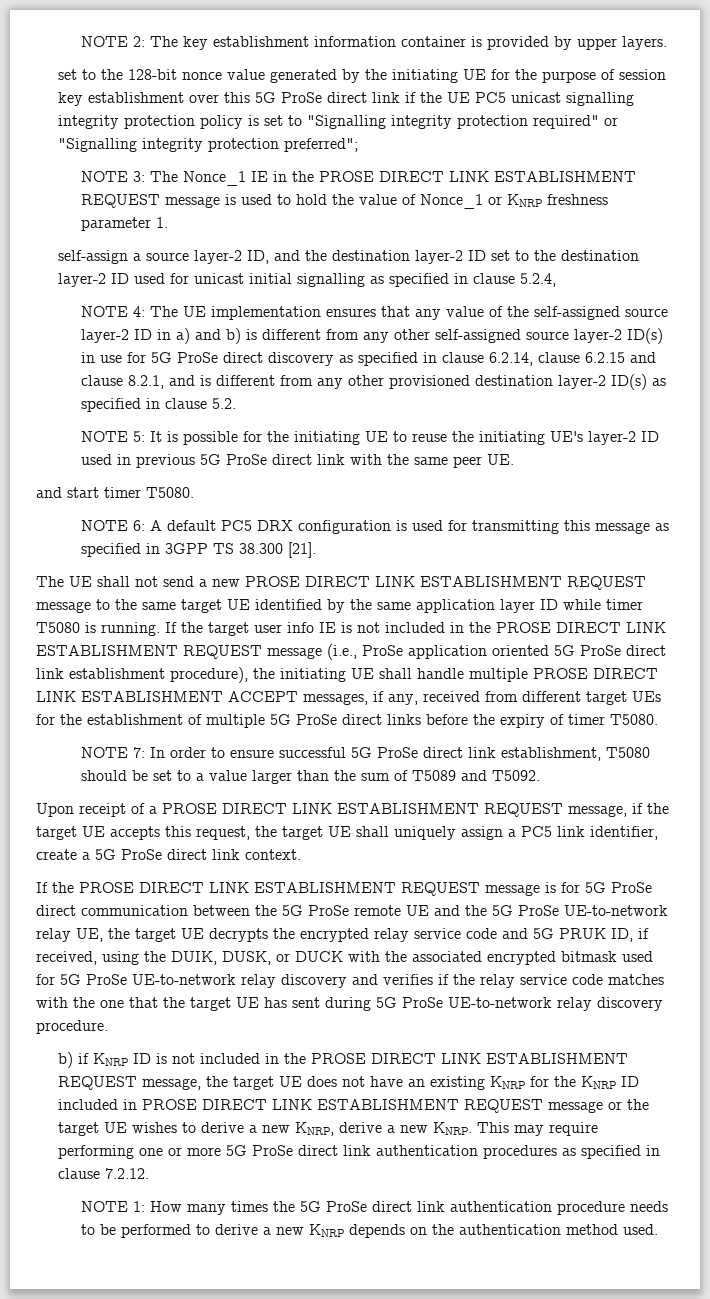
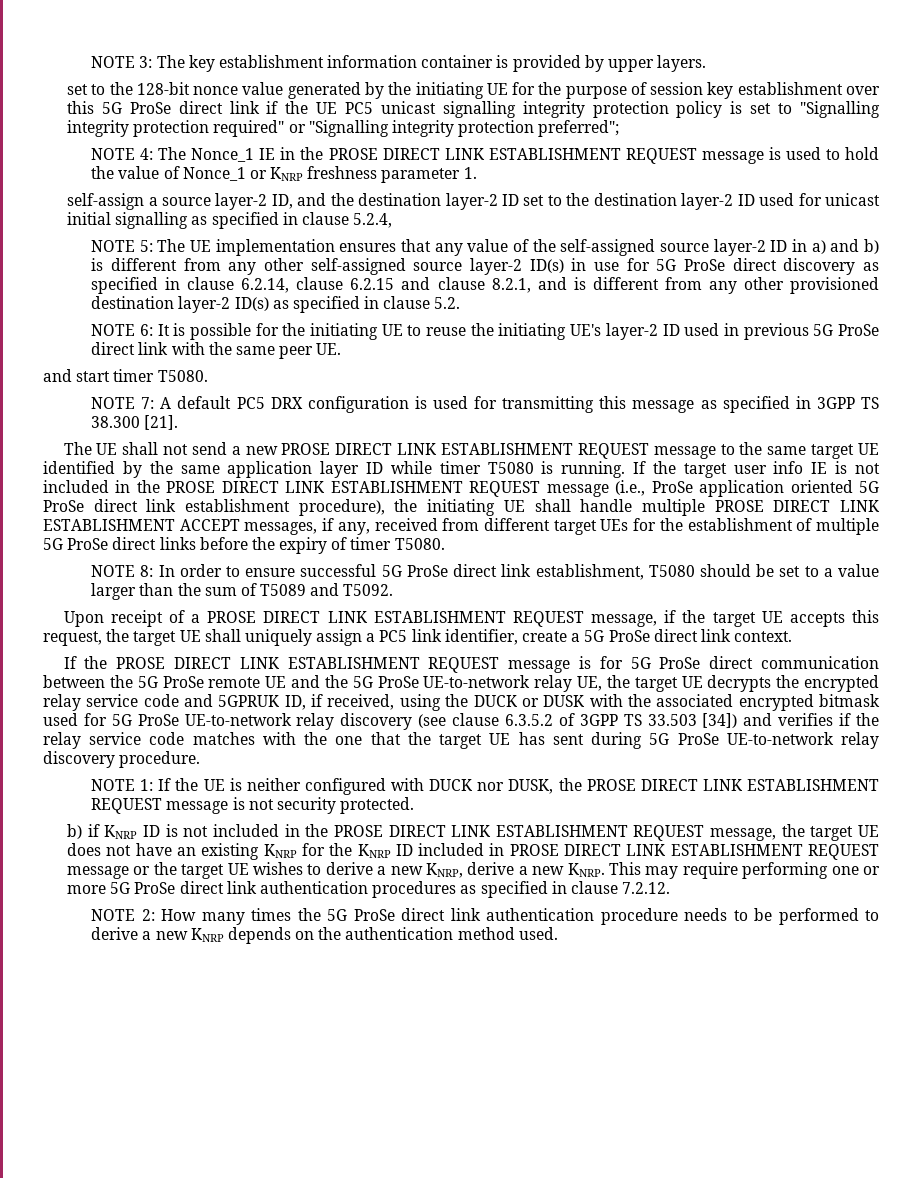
- NOTE 2: The key establishment information container is provided by upper layers.
+ NOTE 3: The key establishment information container is provided by upper layers.
- NOTE 3: The Nonce_1 IE in the PROSE DIRECT LINK ESTABLISHMENT REQUEST message is used to hold the value of Nonce_1 or KNRP freshness parameter 1.
+ NOTE 4: The Nonce_1 IE in the PROSE DIRECT LINK ESTABLISHMENT REQUEST message is used to hold the value of Nonce_1 or KNRP freshness parameter 1.
- NOTE 4: The UE implementation ensures that any value of the self-assigned source layer-2 ID in a) and b) is different from any other self-assigned source layer-2 ID(s) in use for 5G ProSe direct discovery as specified in clause 6.2.14, clause 6.2.15 and clause 8.2.1, and is different from any other provisioned destination layer-2 ID(s) as specified in clause 5.2.
+ NOTE 5: The UE implementation ensures that any value of the self-assigned source layer-2 ID in a) and b) is different from any other self-assigned source layer-2 ID(s) in use for 5G ProSe direct discovery as specified in clause 6.2.14, clause 6.2.15 and clause 8.2.1, and is different from any other provisioned destination layer-2 ID(s) as specified in clause 5.2.
- NOTE 5: It is possible for the initiating UE to reuse the initiating UE's layer-2 ID used in previous 5G ProSe direct link with the same peer UE.
+ NOTE 6: It is possible for the initiating UE to reuse the initiating UE's layer-2 ID used in previous 5G ProSe direct link with the same peer UE.
- NOTE 6: A default PC5 DRX configuration is used for transmitting this message as specified in 3GPP TS 38.300 [21].
+ NOTE 7: A default PC5 DRX configuration is used for transmitting this message as specified in 3GPP TS 38.300 [21].
- NOTE 7: In order to ensure successful 5G ProSe direct link establishment, T5080 should be set to a value larger than the sum of T5089 and T5092.
+ NOTE 8: In order to ensure successful 5G ProSe direct link establishment, T5080 should be set to a value larger than the sum of T5089 and T5092.
- If the PROSE DIRECT LINK ESTABLISHMENT REQUEST message is for 5G ProSe direct communication between the 5G ProSe remote UE and the 5G ProSe UE-to-network relay UE, the target UE decrypts the encrypted relay service code and 5G PRUK ID, if received, using the DUIK, DUSK, or DUCK with the associated encrypted bitmask used for 5G ProSe UE-to-network relay discovery and verifies if the relay service code matches with the one that the target UE has sent during 5G ProSe UE-to-network relay discovery procedure.
+ If the PROSE DIRECT LINK ESTABLISHMENT REQUEST message is for 5G ProSe direct communication between the 5G ProSe remote UE and the 5G ProSe UE-to-network relay UE, the target UE decrypts the encrypted relay service code and 5GPRUK ID, if received, using the DUCK or DUSK with the associated encrypted bitmask used for 5G ProSe UE-to-network relay discovery (see clause 6.3.5.2 of 3GPP TS 33.503 [34]) and verifies if the relay service code matches with the one that the target UE has sent during 5G ProSe UE-to-network relay discovery procedure.
+ NOTE 1: If the UE is neither configured with DUCK nor DUSK, the PROSE DIRECT LINK ESTABLISHMENT REQUEST message is not security protected.
- NOTE 1: How many times the 5G ProSe direct link authentication procedure needs to be performed to derive a new KNRP depends on the authentication method used.
+ NOTE 2: How many times the 5G ProSe direct link authentication procedure needs to be performed to derive a new KNRP depends on the authentication method used.

